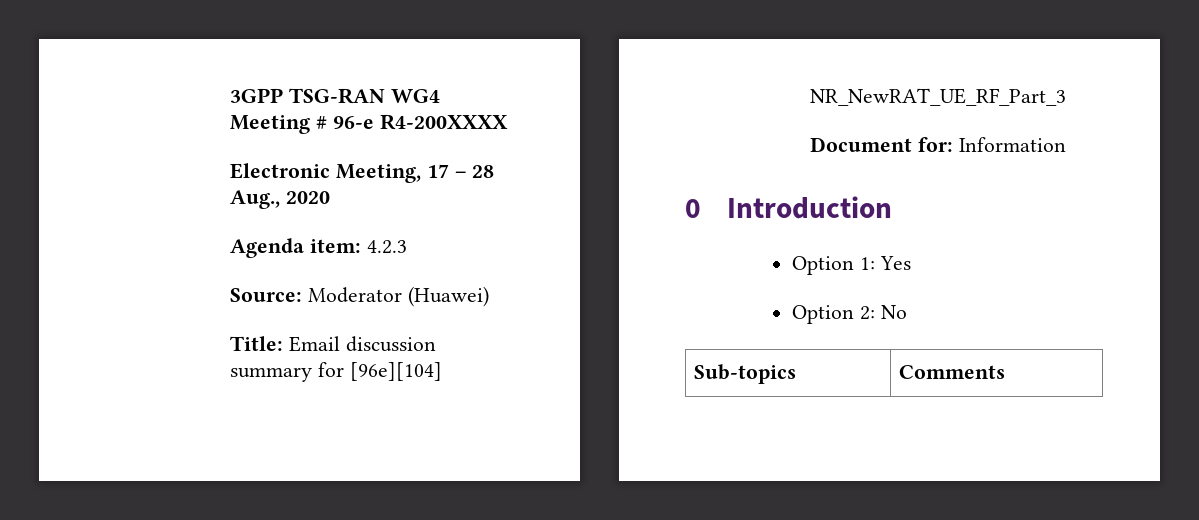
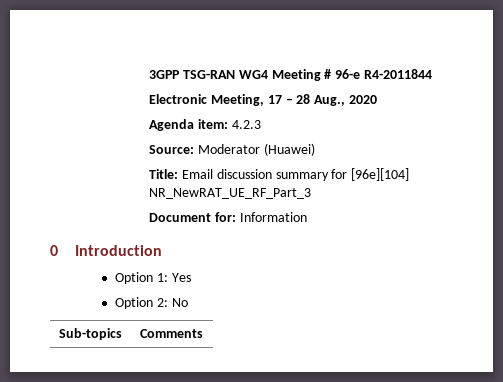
- 3GPP TSG-RAN WG4 Meeting # 96-e R4-200XXXX
+ 3GPP TSG-RAN WG4 Meeting # 96-e R4-2011844

